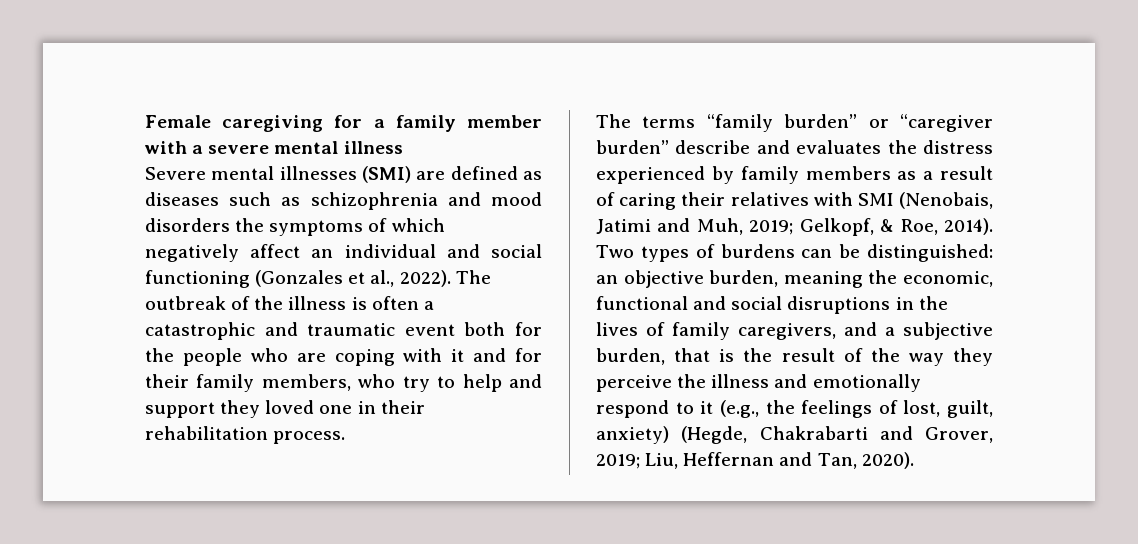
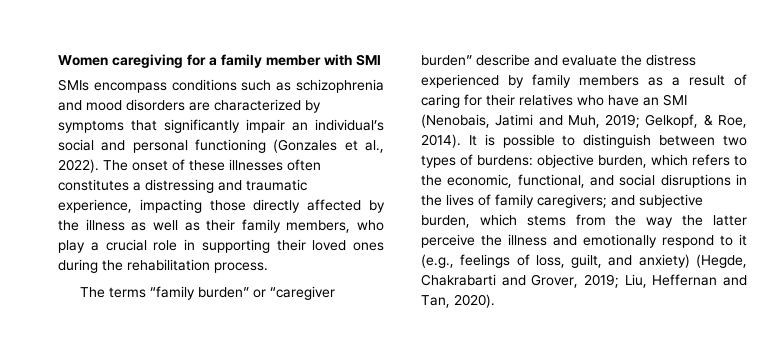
- Female caregiving for a family member with a severe mental illness
- Severe mental illnesses (SMI) are defined as diseases such as schizophrenia and mood disorders the symptoms of which negatively affect an individual and social functioning (Gonzales et al., 2022).
+ Women caregiving for a family member with SMI
+ SMIs encompass conditions such as schizophrenia and mood disorders are characterized by symptoms that significantly impair an individual’s social and personal functioning (Gonzales et al., 2022).
- The outbreak of the illness is often a catastrophic and traumatic event both for the people who are coping with it and for their family members, who try to help and support they loved one in their rehabilitation process.
+ The onset of these illnesses often constitutes a distressing and traumatic experience, impacting those directly affected by the illness as well as their family members, who play a crucial role in supporting their loved ones during the rehabilitation process.
- The terms “family burden” or “caregiver burden” describe and evaluates the distress experienced by family members as a result of caring their relatives with SMI (Nenobais, Jatimi and Muh, 2019; Gelkopf, & Roe, 2014).
+ The terms “family burden” or “caregiver burden” describe and evaluate the distress experienced by family members as a result of caring for their relatives who have an SMI (Nenobais, Jatimi and Muh, 2019; Gelkopf, & Roe, 2014).
- Two types of burdens can be distinguished: an objective burden, meaning the economic, functional and social disruptions in the lives of family caregivers, and a subjective burden, that is the result of the way they perceive the illness and emotionally respond to it (e.g., the feelings of lost, guilt, anxiety) (Hegde, Chakrabarti and Grover, 2019; Liu, Heffernan and Tan, 2020).
+ It is possible to distinguish between two types of burdens: objective burden, which refers to the economic, functional, and social disruptions in the lives of family caregivers; and subjective burden, which stems from the way the latter perceive the illness and emotionally respond to it (e.g., feelings of loss, guilt, and anxiety) (Hegde, Chakrabarti and Grover, 2019; Liu, Heffernan and Tan, 2020).

